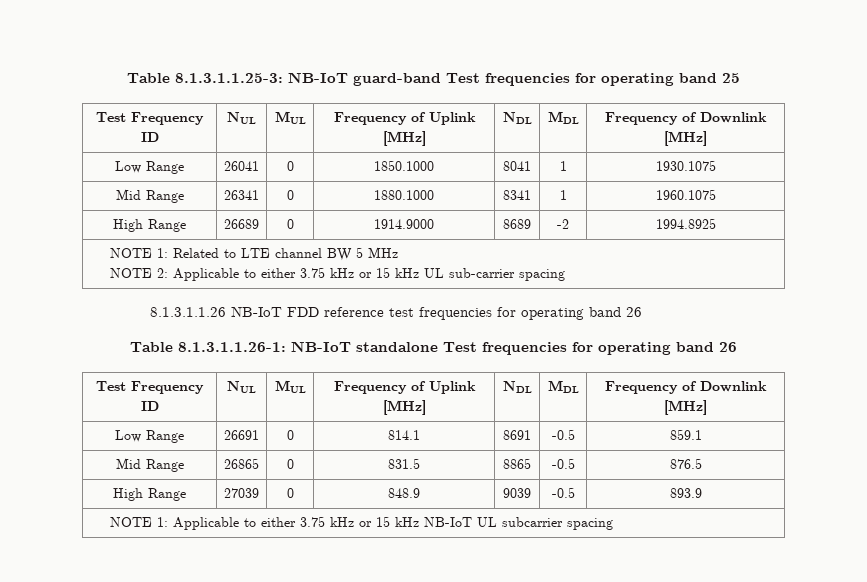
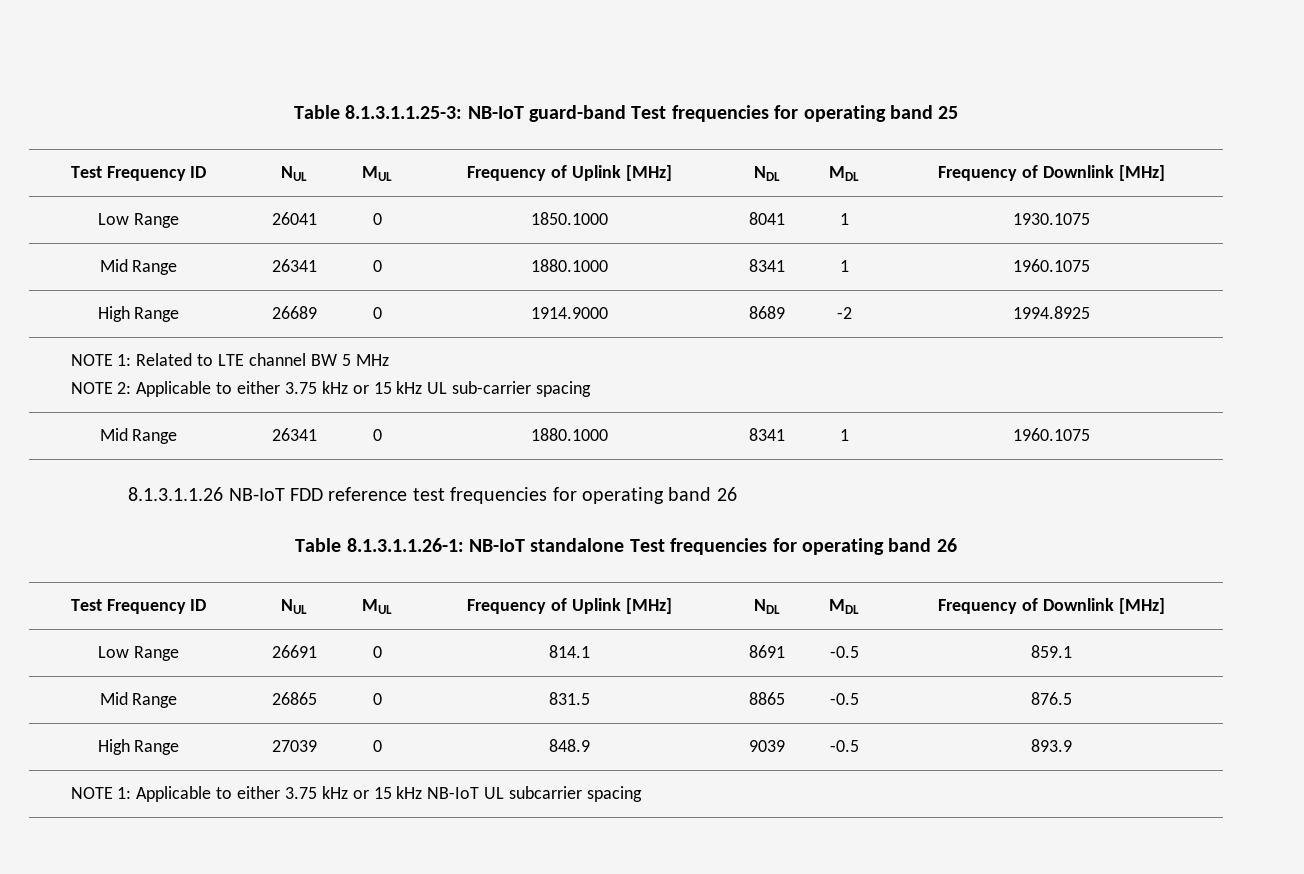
  NOTE 1: Related to LTE channel BW 5 MHz
  NOTE 2: Applicable to either 3.75 kHz or 15 kHz UL sub-carrier spacing
+ Mid Range | 26341 | 0 | 1880.1000 | 8341 | 1 | 1960.1075

